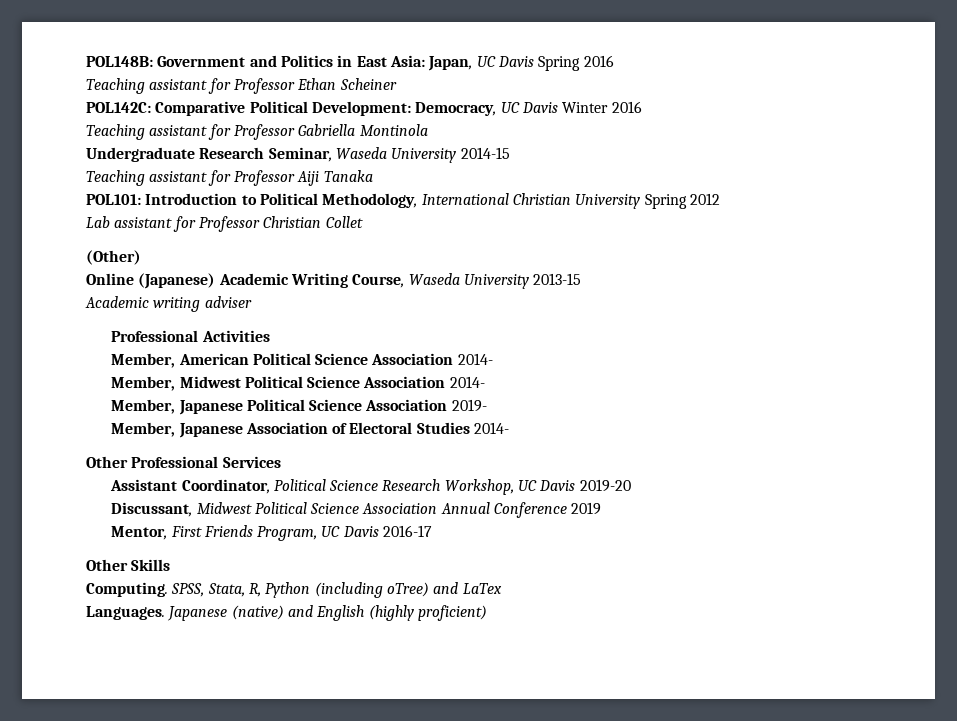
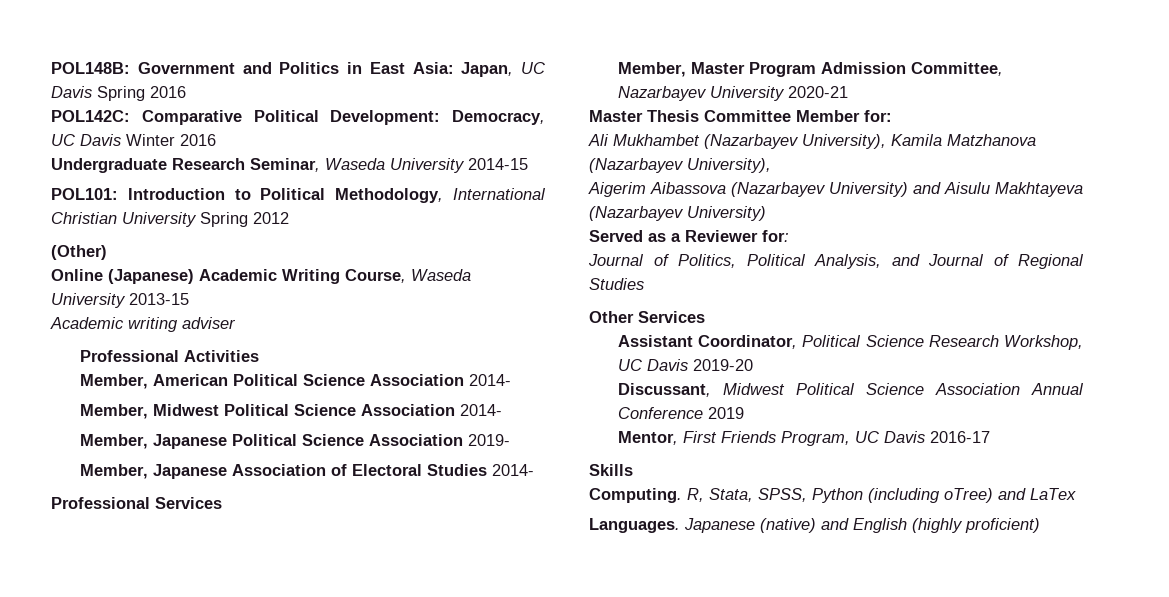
- Teaching assistant for Professor Ethan Scheiner
- Teaching assistant for Professor Gabriella Montinola
- Teaching assistant for Professor Aiji Tanaka
- Lab assistant for Professor Christian Collet
- Other Professional Services
+ Professional Services
+ Member, Master Program Admission Committee, Nazarbayev University 2020-21
+ Master Thesis Committee Member for:
+ Ali Mukhambet (Nazarbayev University), Kamila Matzhanova (Nazarbayev University),
+ Aigerim Aibassova (Nazarbayev University) and Aisulu Makhtayeva (Nazarbayev University)
+ Served as a Reviewer for:
+ Journal of Politics, Political Analysis, and Journal of Regional Studies
+ Other Services
- Other Skills
+ Skills
- SPSS, Stata, R, Python (including oTree) and LaTex
+ R, Stata, SPSS, Python (including oTree) and LaTex

